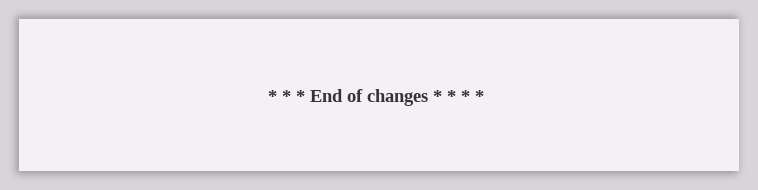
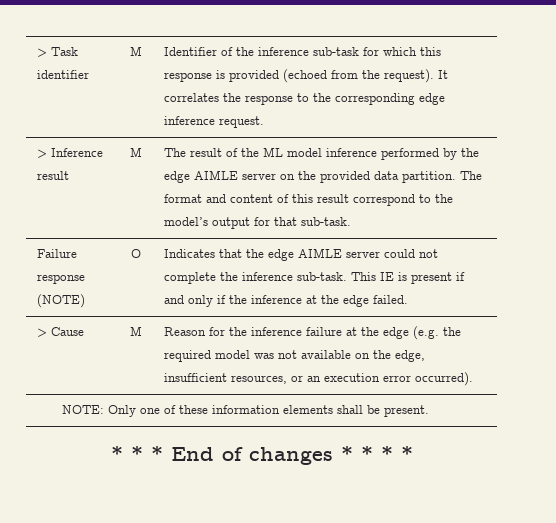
+ > Task identifier | M | Identifier of the inference sub-task for which this response is provided (echoed from the request). It correlates the response to the corresponding edge inference request.
+ > Inference result | M | The result of the ML model inference performed by the edge AIMLE server on the provided data partition. The format and content of this result correspond to the model’s output for that sub-task.
+ Failure response (NOTE) | O | Indicates that the edge AIMLE server could not complete the inference sub-task. This IE is present if and only if the inference at the edge failed.
+ > Cause | M | Reason for the inference failure at the edge (e.g. the required model was not available on the edge, insufficient resources, or an execution error occurred).
+ NOTE: Only one of these information elements shall be present.

